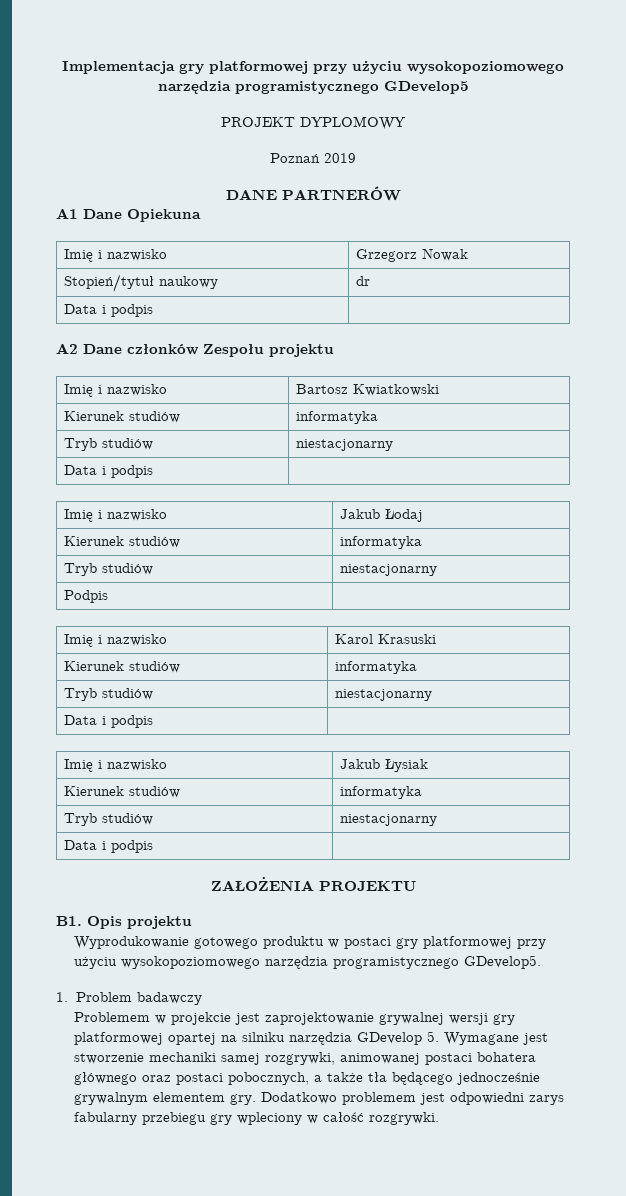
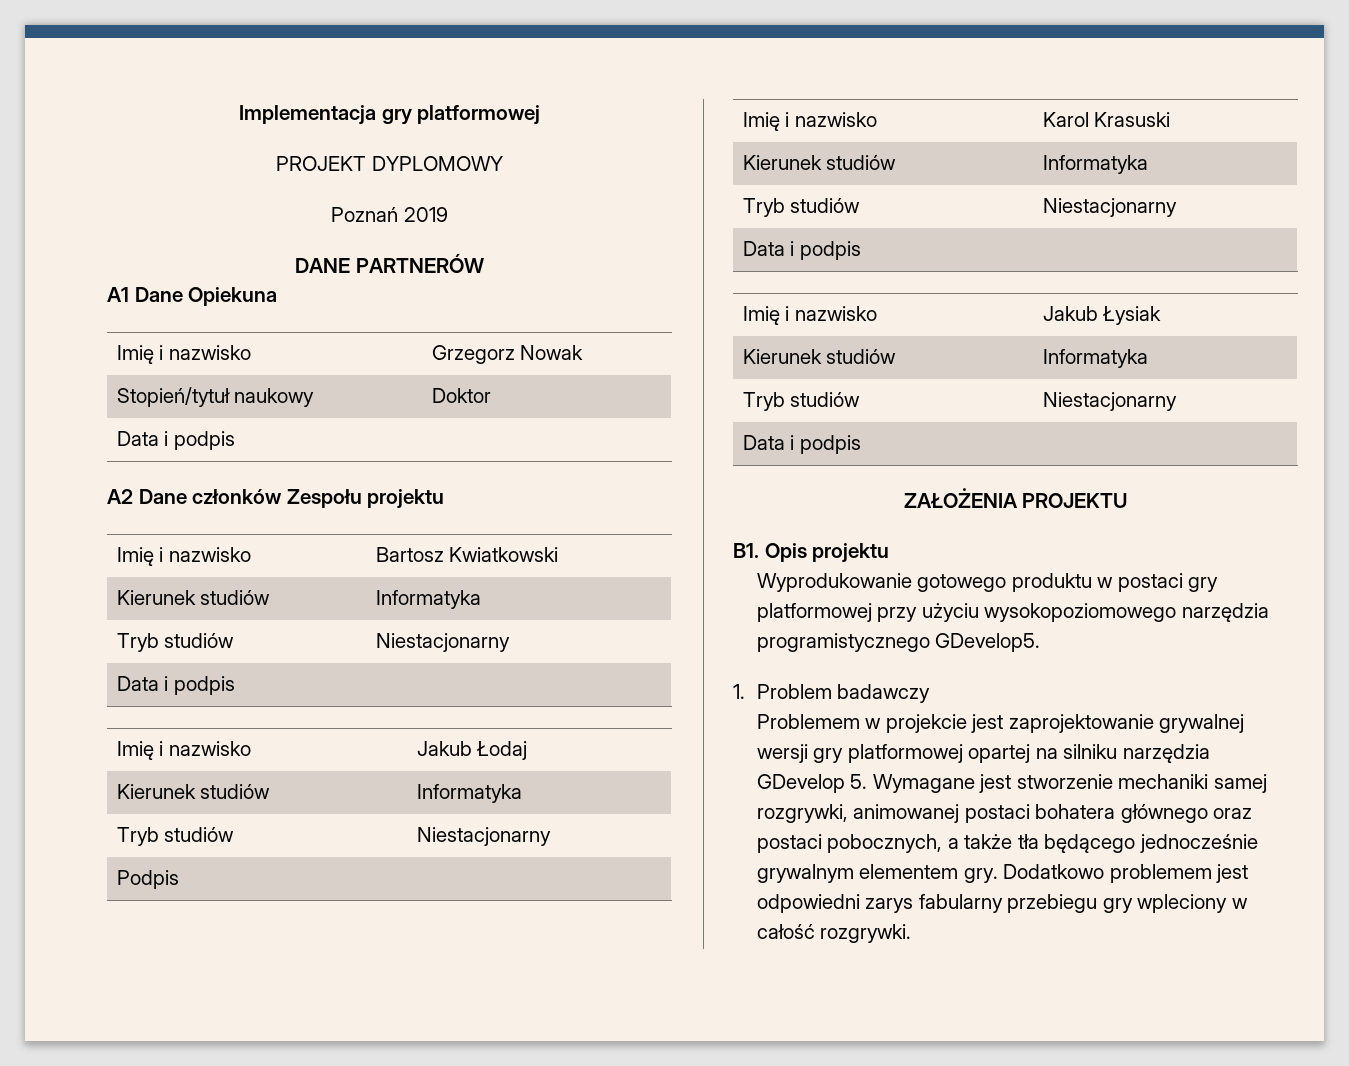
- Implementacja gry platformowej przy użyciu wysokopoziomowego narzędzia programistycznego GDevelop5
+ Implementacja gry platformowej
- Stopień/tytuł naukowy | dr
+ Stopień/tytuł naukowy | Doktor
  Imię i nazwisko | Bartosz Kwiatkowski
- Kierunek studiów | informatyka
- Tryb studiów | niestacjonarny
+ Kierunek studiów | Informatyka
+ Tryb studiów | Niestacjonarny
  Imię i nazwisko | Jakub Łodaj
- Kierunek studiów | informatyka
- Tryb studiów | niestacjonarny
+ Kierunek studiów | Informatyka
+ Tryb studiów | Niestacjonarny
  Imię i nazwisko | Karol Krasuski
- Kierunek studiów | informatyka
- Tryb studiów | niestacjonarny
+ Kierunek studiów | Informatyka
+ Tryb studiów | Niestacjonarny
  Imię i nazwisko | Jakub Łysiak
- Kierunek studiów | informatyka
- Tryb studiów | niestacjonarny
+ Kierunek studiów | Informatyka
+ Tryb studiów | Niestacjonarny

